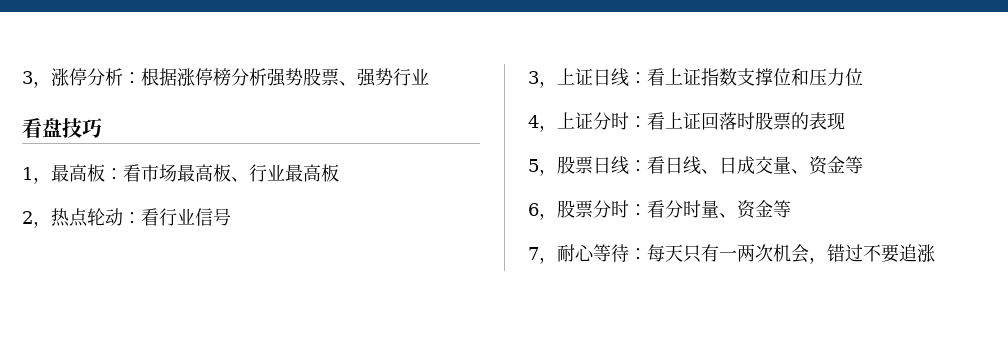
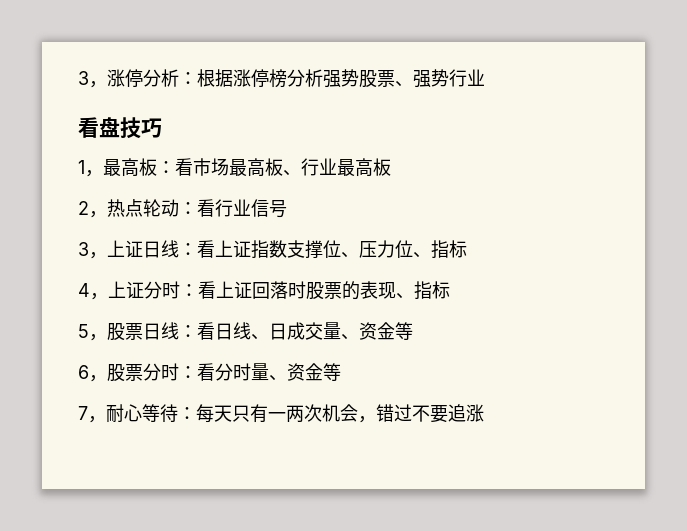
- 3，上证日线：看上证指数支撑位和压力位
+ 3，上证日线：看上证指数支撑位、压力位、指标
- 4，上证分时：看上证回落时股票的表现
+ 4，上证分时：看上证回落时股票的表现、指标

